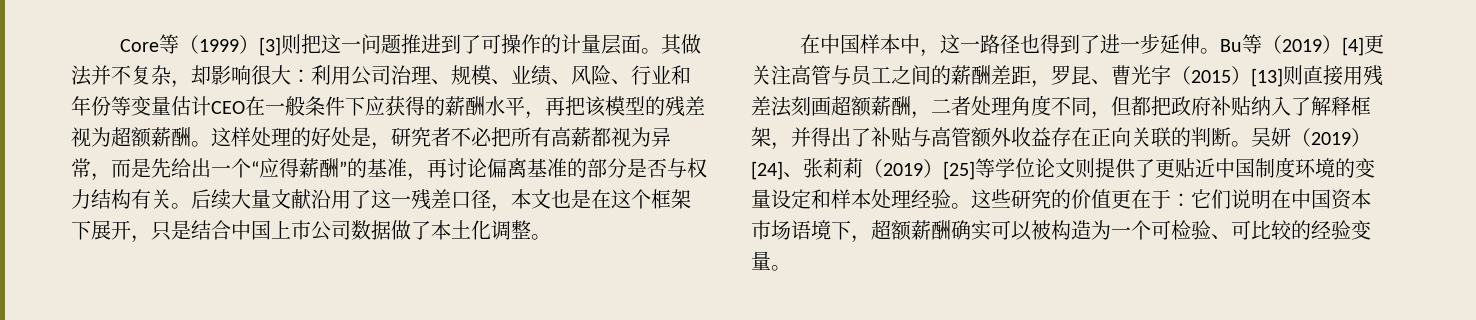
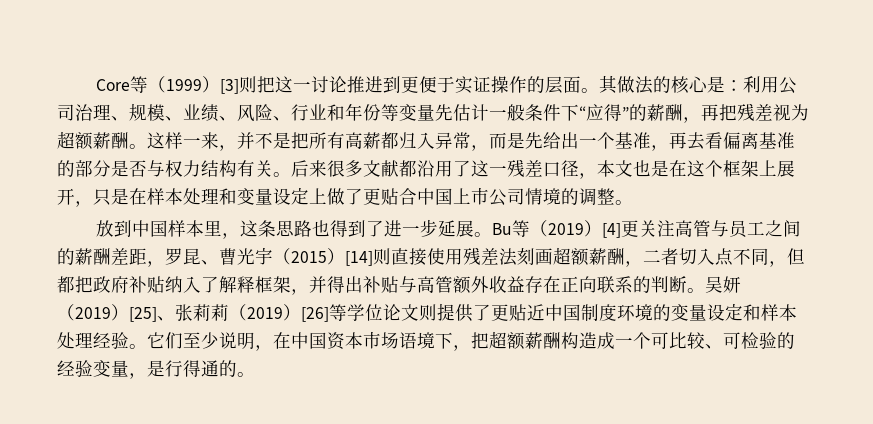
- Core等（1999）[3]则把这一问题推进到了可操作的计量层面。其做法并不复杂，却影响很大：利用公司治理、规模、业绩、风险、行业和年份等变量估计CEO在一般条件下应获得的薪酬水平，再把该模型的残差视为超额薪酬。
+ Core等（1999）[3]则把这一讨论推进到更便于实证操作的层面。其做法的核心是：利用公司治理、规模、业绩、风险、行业和年份等变量先估计一般条件下“应得”的薪酬，再把残差视为超额薪酬。
- 这样处理的好处是，研究者不必把所有高薪都视为异常，而是先给出一个“应得薪酬”的基准，再讨论偏离基准的部分是否与权力结构有关。
+ 这样一来，并不是把所有高薪都归入异常，而是先给出一个基准，再去看偏离基准的部分是否与权力结构有关。
- 后续大量文献沿用了这一残差口径，本文也是在这个框架下展开，只是结合中国上市公司数据做了本土化调整。
+ 后来很多文献都沿用了这一残差口径，本文也是在这个框架上展开，只是在样本处理和变量设定上做了更贴合中国上市公司情境的调整。
- 在中国样本中，这一路径也得到了进一步延伸。
+ 放到中国样本里，这条思路也得到了进一步延展。
- Bu等（2019）[4]更关注高管与员工之间的薪酬差距，罗昆、曹光宇（2015）[13]则直接用残差法刻画超额薪酬，二者处理角度不同，但都把政府补贴纳入了解释框架，并得出了补贴与高管额外收益存在正向关联的判断。
+ Bu等（2019）[4]更关注高管与员工之间的薪酬差距，罗昆、曹光宇（2015）[14]则直接使用残差法刻画超额薪酬，二者切入点不同，但都把政府补贴纳入了解释框架，并得出补贴与高管额外收益存在正向联系的判断。
- 吴妍（2019）[24]、张莉莉（2019）[25]等学位论文则提供了更贴近中国制度环境的变量设定和样本处理经验。
+ 吴妍（2019）[25]、张莉莉（2019）[26]等学位论文则提供了更贴近中国制度环境的变量设定和样本处理经验。
- 这些研究的价值更在于：它们说明在中国资本市场语境下，超额薪酬确实可以被构造为一个可检验、可比较的经验变量。
+ 它们至少说明，在中国资本市场语境下，把超额薪酬构造成一个可比较、可检验的经验变量，是行得通的。

